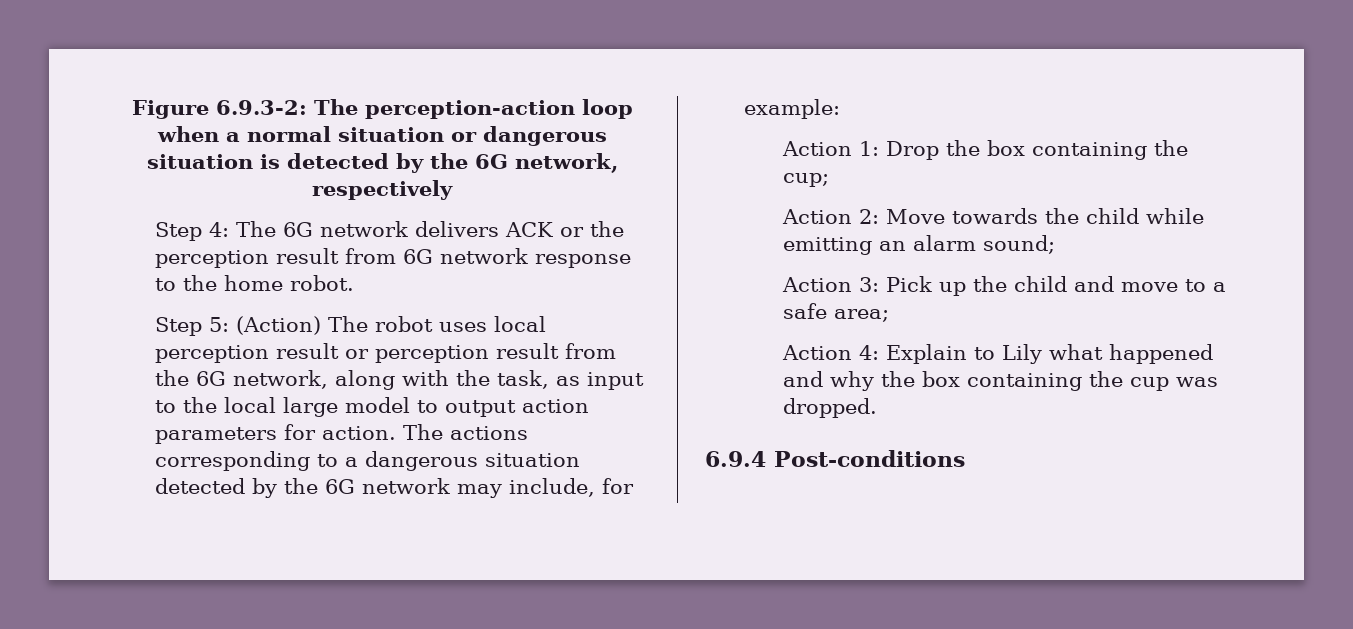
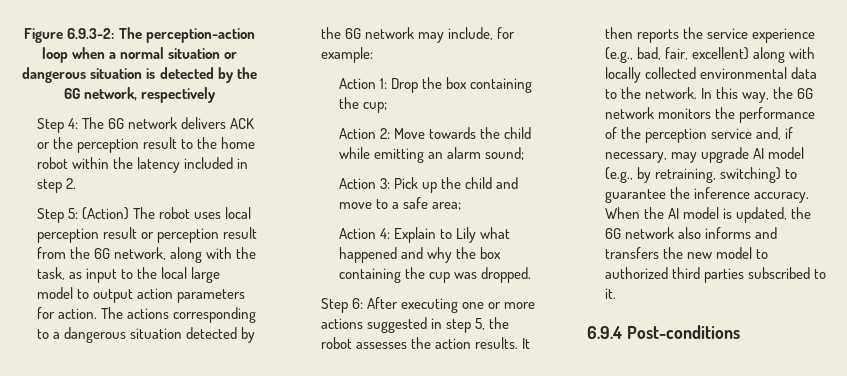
- Step 4: The 6G network delivers ACK or the perception result from 6G network response to the home robot.
+ Step 4: The 6G network delivers ACK or the perception result to the home robot within the latency included in step 2.
+ Step 6: After executing one or more actions suggested in step 5, the robot assesses the action results. It then reports the service experience (e.g., bad, fair, excellent) along with locally collected environmental data to the network. In this way, the 6G network monitors the performance of the perception service and, if necessary, may upgrade AI model (e.g., by retraining, switching) to guarantee the inference accuracy. When the AI model is updated, the 6G network also informs and transfers the new model to authorized third parties subscribed to it.

